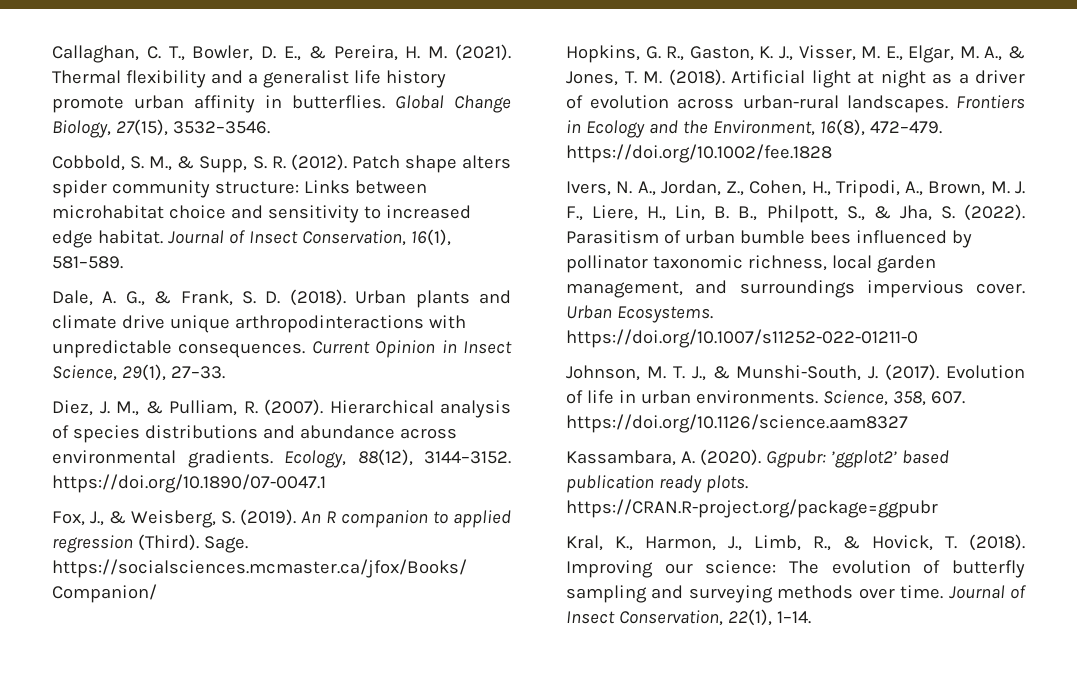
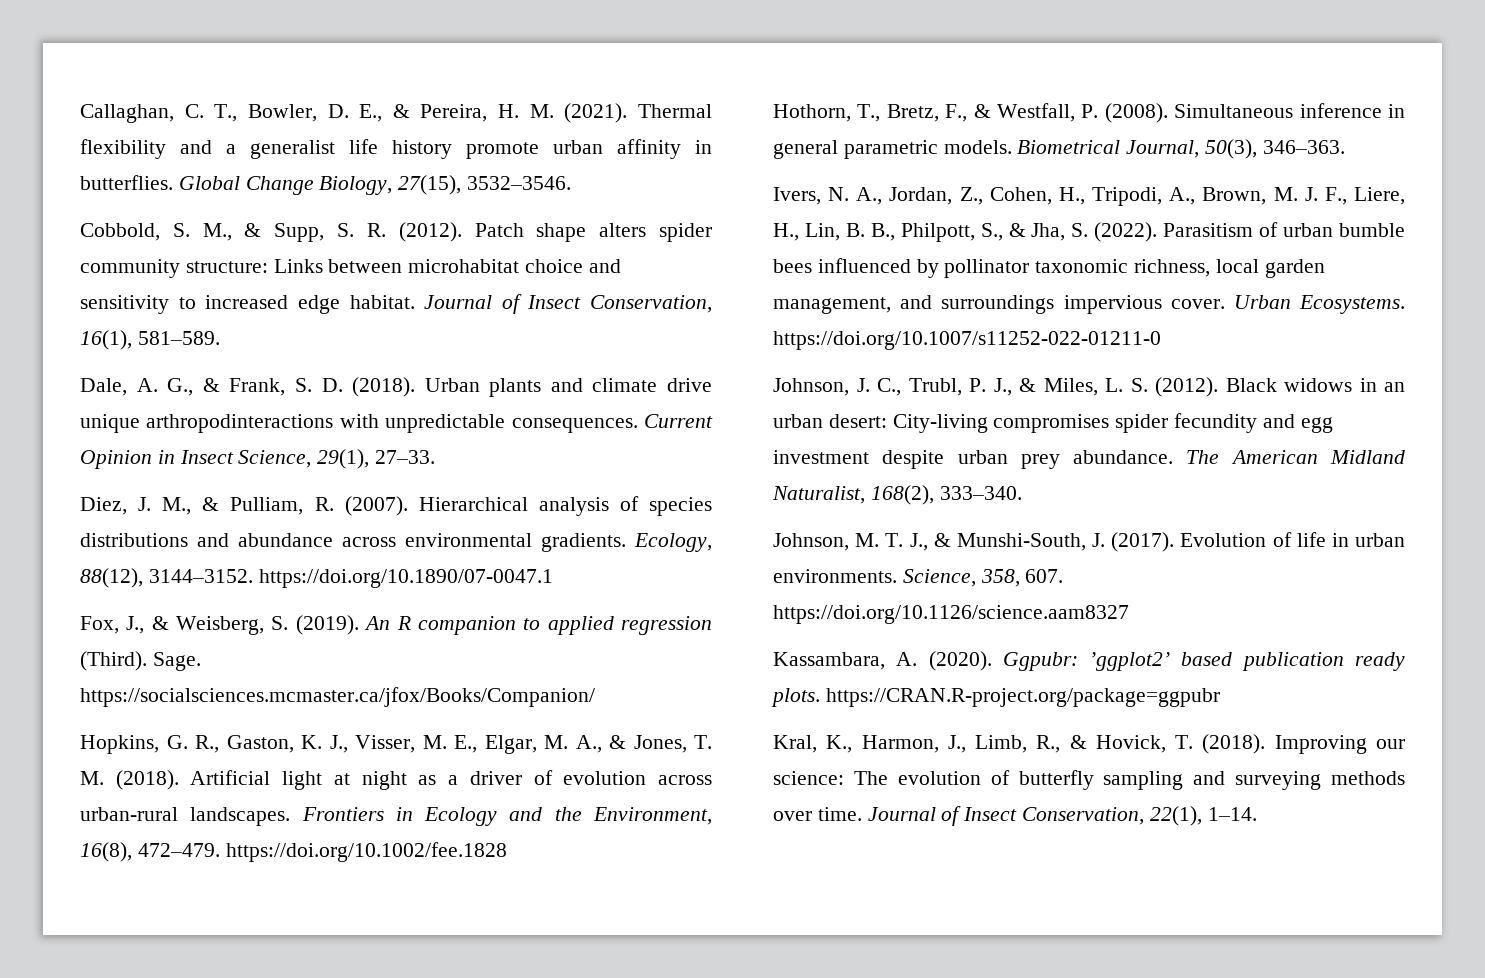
+ Hothorn, T., Bretz, F., & Westfall, P. (2008). Simultaneous inference in general parametric models. Biometrical Journal, 50(3), 346–363.
+ Johnson, J. C., Trubl, P. J., & Miles, L. S. (2012). Black widows in an urban desert: City-living compromises spider fecundity and egg investment despite urban prey abundance. The American Midland Naturalist, 168(2), 333–340.

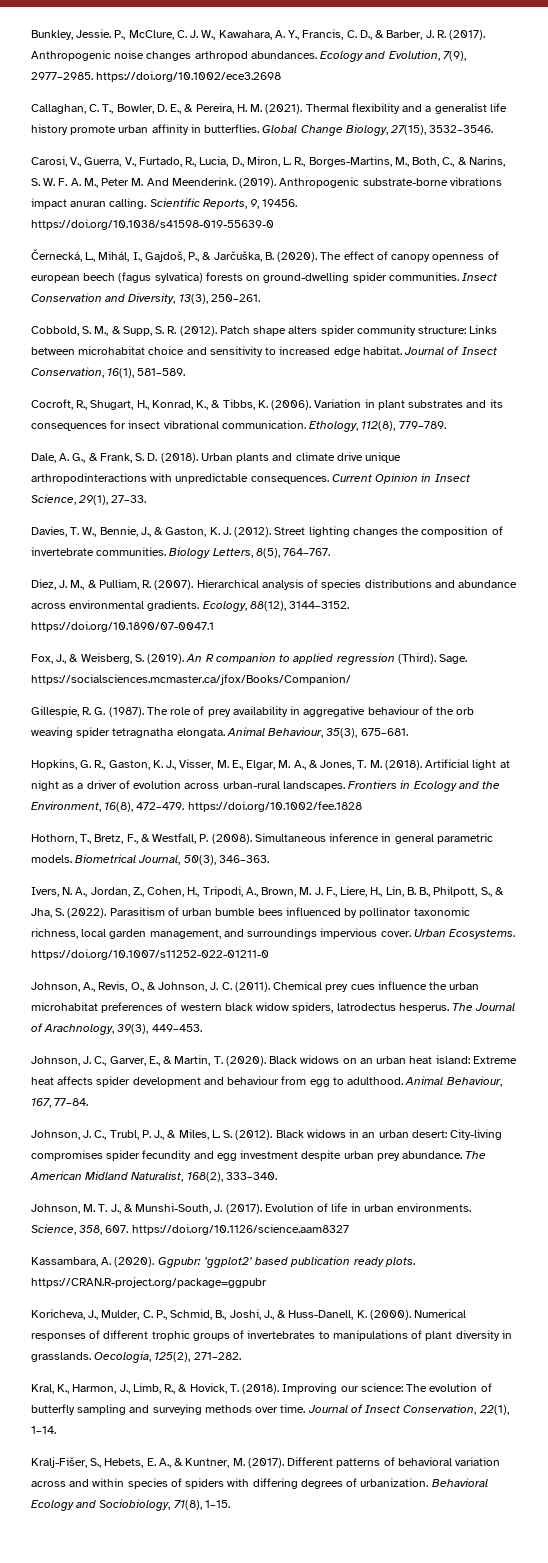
+ Bunkley, Jessie. P., McClure, C. J. W., Kawahara, A. Y., Francis, C. D., & Barber, J. R. (2017). Anthropogenic noise changes arthropod abundances. Ecology and Evolution, 7(9), 2977–2985. https://doi.org/10.1002/ece3.2698
+ Carosi, V., Guerra, V., Furtado, R., Lucia, D., Miron, L. R., Borges-Martins, M., Both, C., & Narins, S. W. F. A. M., Peter M. And Meenderink. (2019). Anthropogenic substrate-borne vibrations impact anuran calling. Scientific Reports, 9, 19456. https://doi.org/10.1038/s41598-019-55639-0
+ Černecká, L., Mihál, I., Gajdoš, P., & Jarčuška, B. (2020). The effect of canopy openness of european beech (fagus sylvatica) forests on ground-dwelling spider communities. Insect Conservation and Diversity, 13(3), 250–261.
+ Cocroft, R., Shugart, H., Konrad, K., & Tibbs, K. (2006). Variation in plant substrates and its consequences for insect vibrational communication. Ethology, 112(8), 779–789.
+ Davies, T. W., Bennie, J., & Gaston, K. J. (2012). Street lighting changes the composition of invertebrate communities. Biology Letters, 8(5), 764–767.
+ Gillespie, R. G. (1987). The role of prey availability in aggregative behaviour of the orb weaving spider tetragnatha elongata. Animal Behaviour, 35(3), 675–681.
+ Johnson, A., Revis, O., & Johnson, J. C. (2011). Chemical prey cues influence the urban microhabitat preferences of western black widow spiders, latrodectus hesperus. The Journal of Arachnology, 39(3), 449–453.
+ Johnson, J. C., Garver, E., & Martin, T. (2020). Black widows on an urban heat island: Extreme heat affects spider development and behaviour from egg to adulthood. Animal Behaviour, 167, 77–84.
+ Koricheva, J., Mulder, C. P., Schmid, B., Joshi, J., & Huss-Danell, K. (2000). Numerical responses of different trophic groups of invertebrates to manipulations of plant diversity in grasslands. Oecologia, 125(2), 271–282.
+ Kralj-Fišer, S., Hebets, E. A., & Kuntner, M. (2017). Different patterns of behavioral variation across and within species of spiders with differing degrees of urbanization. Behavioral Ecology and Sociobiology, 71(8), 1–15.

